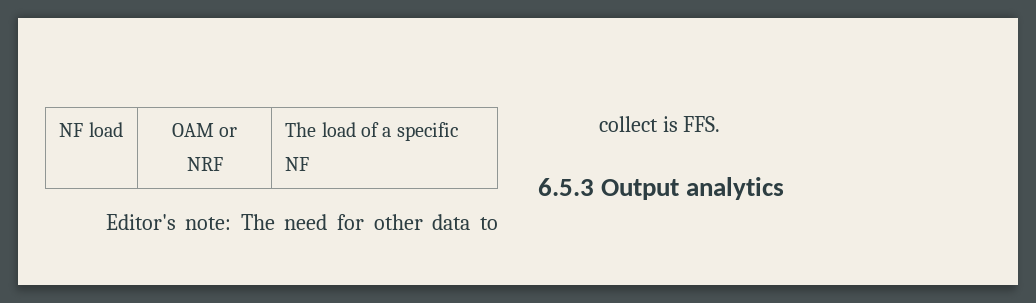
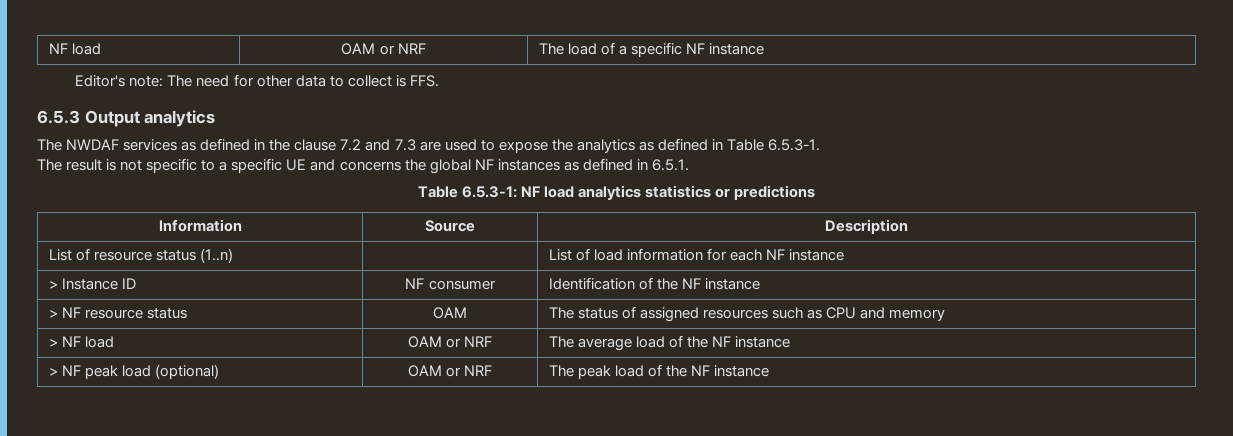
- NF load | OAM or NRF | The load of a specific NF
+ NF load | OAM or NRF | The load of a specific NF instance
+ The NWDAF services as defined in the clause 7.2 and 7.3 are used to expose the analytics as defined in Table 6.5.3-1.
+ The result is not specific to a specific UE and concerns the global NF instances as defined in 6.5.1.
+ Table 6.5.3-1: NF load analytics statistics or predictions
+ Information | Source | Description
+ List of resource status (1..n) | | List of load information for each NF instance
+ > Instance ID | NF consumer | Identification of the NF instance
+ > NF resource status | OAM | The status of assigned resources such as CPU and memory
+ > NF load | OAM or NRF | The average load of the NF instance
+ > NF peak load (optional) | OAM or NRF | The peak load of the NF instance

